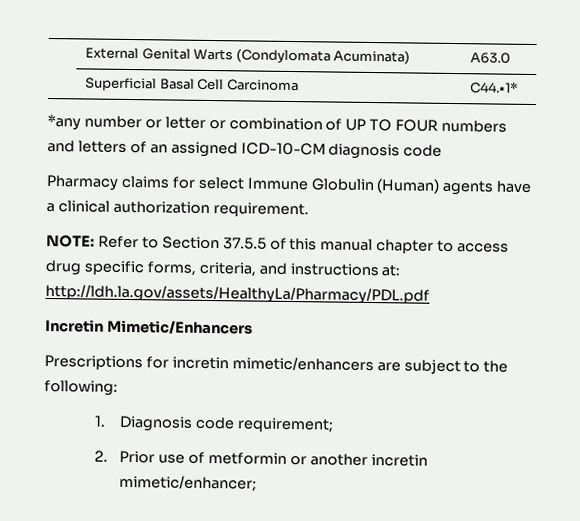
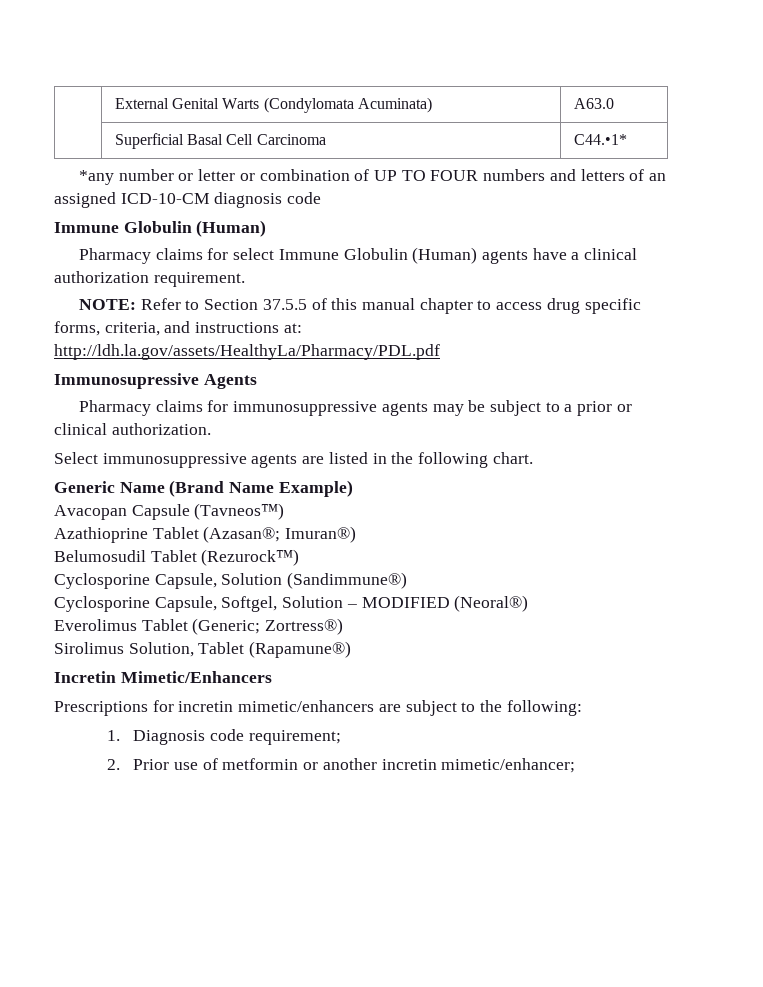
  *any number or letter or combination of UP TO FOUR numbers and letters of an assigned ICD-10-CM diagnosis code
+ Immune Globulin (Human)
+ Immunosupressive Agents
+ Pharmacy claims for immunosuppressive agents may be subject to a prior or clinical authorization.
+ Select immunosuppressive agents are listed in the following chart.
+ Generic Name (Brand Name Example)
+ Avacopan Capsule (Tavneos™)
+ Azathioprine Tablet (Azasan®; Imuran®)
+ Belumosudil Tablet (Rezurock™)
+ Cyclosporine Capsule, Solution (Sandimmune®)
+ Cyclosporine Capsule, Softgel, Solution – MODIFIED (Neoral®)
+ Everolimus Tablet (Generic; Zortress®)
+ Sirolimus Solution, Tablet (Rapamune®)

